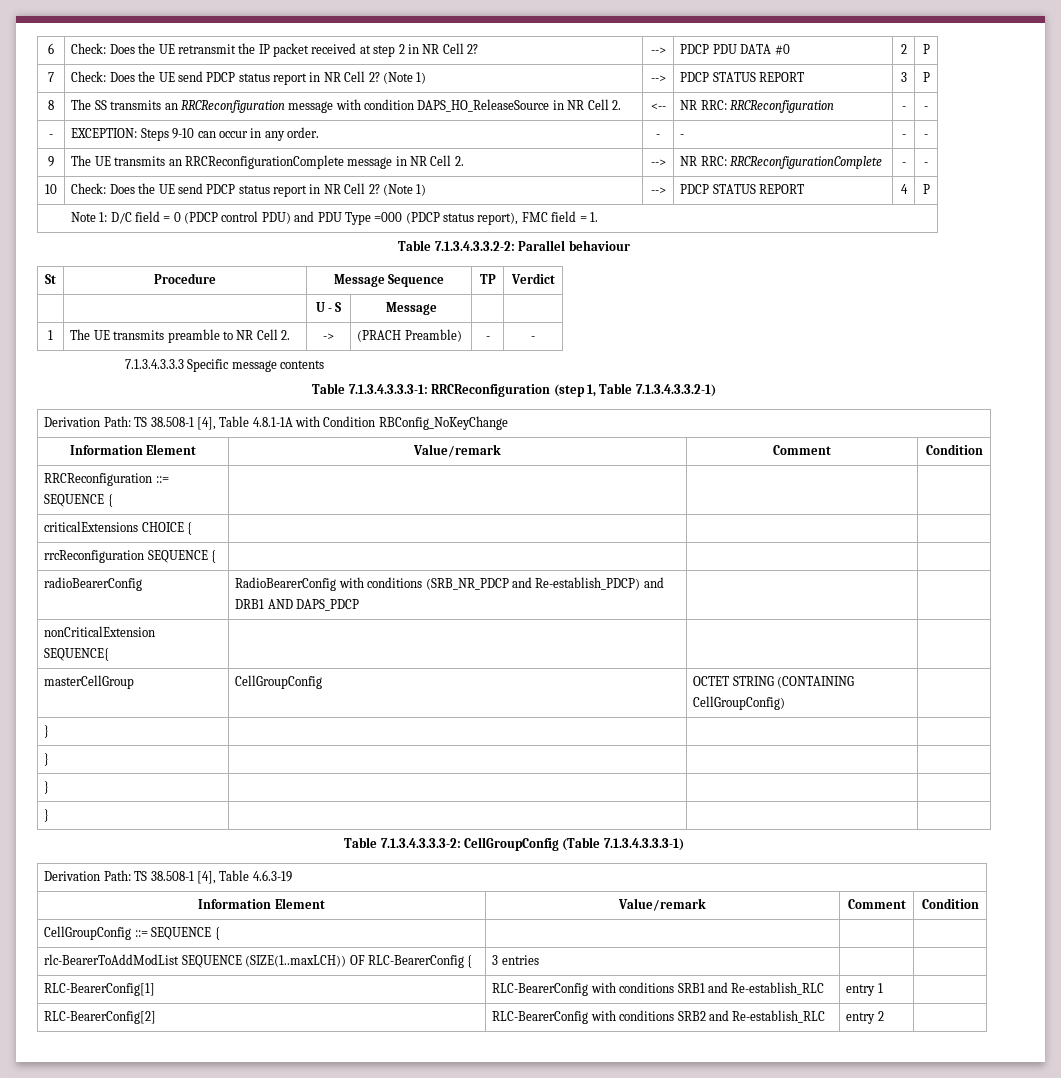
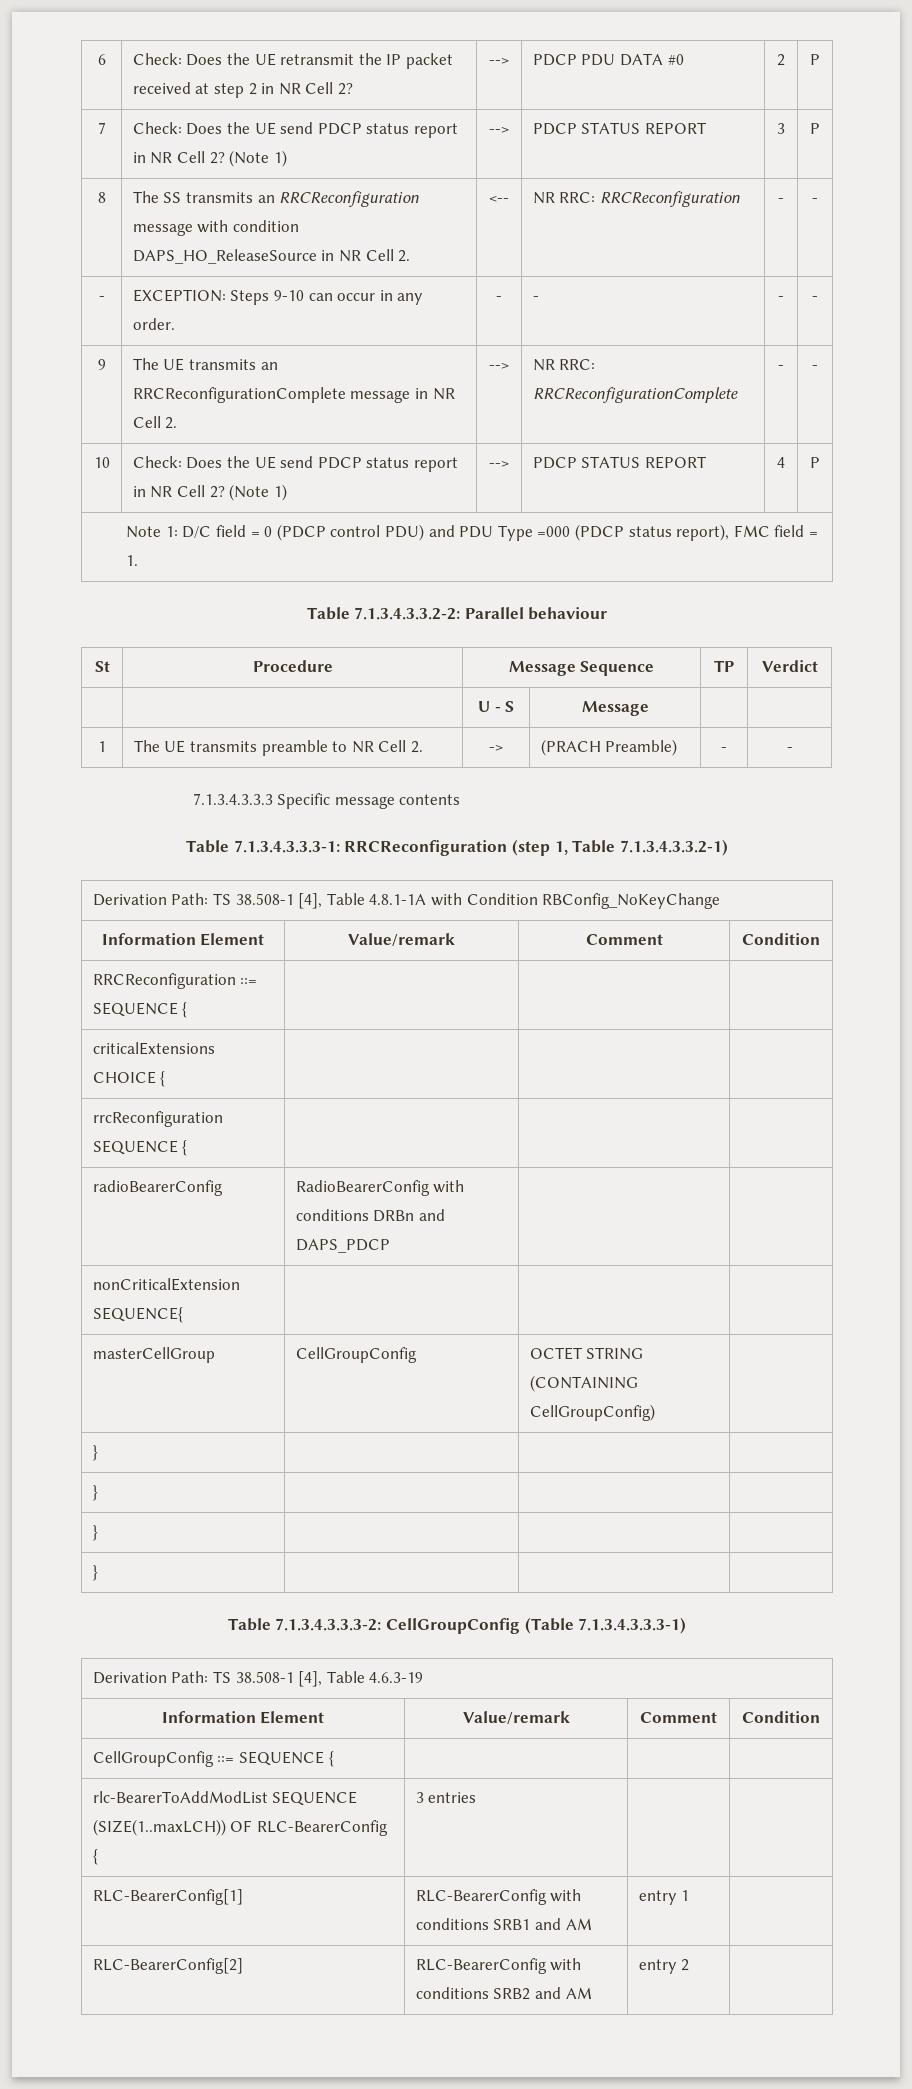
- radioBearerConfig | RadioBearerConfig with conditions (SRB_NR_PDCP and Re-establish_PDCP) and DRB1 AND DAPS_PDCP | |
+ radioBearerConfig | RadioBearerConfig with conditions DRBn and DAPS_PDCP | |
- RLC-BearerConfig[1] | RLC-BearerConfig with conditions SRB1 and Re-establish_RLC | entry 1 |
+ RLC-BearerConfig[1] | RLC-BearerConfig with conditions SRB1 and AM | entry 1 |
- RLC-BearerConfig[2] | RLC-BearerConfig with conditions SRB2 and Re-establish_RLC | entry 2 |
+ RLC-BearerConfig[2] | RLC-BearerConfig with conditions SRB2 and AM | entry 2 |

